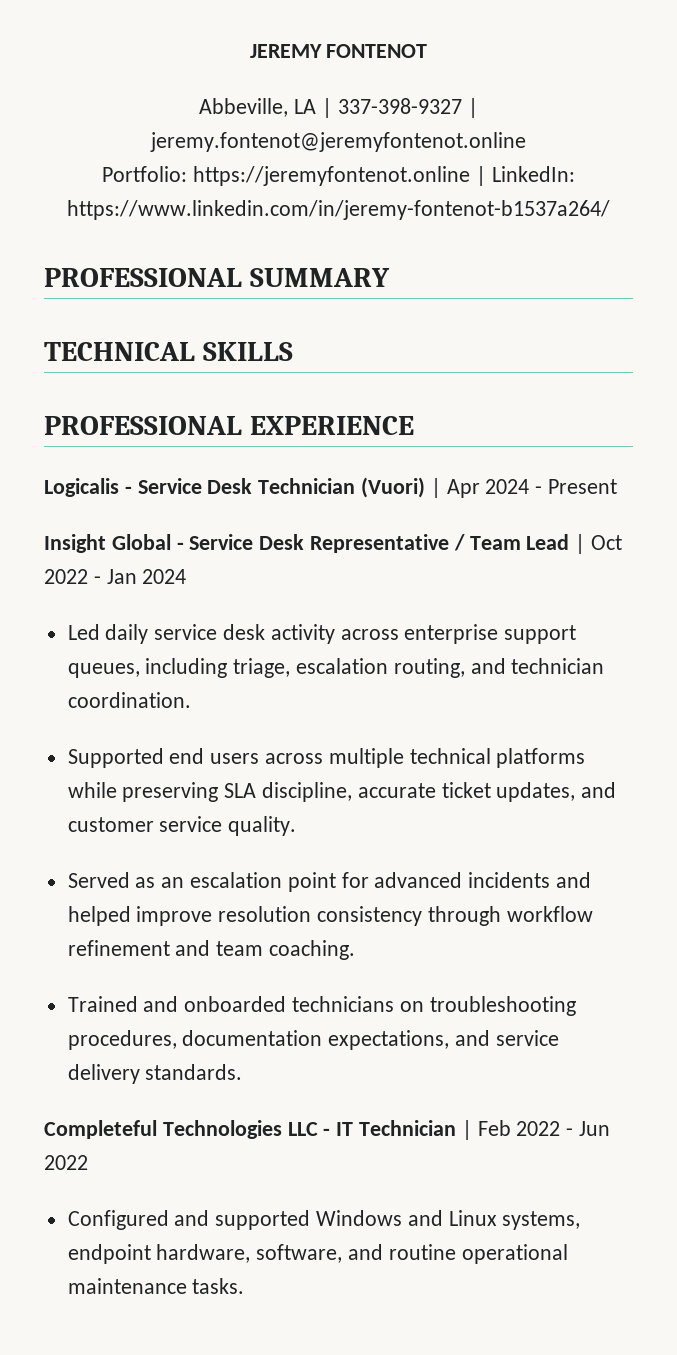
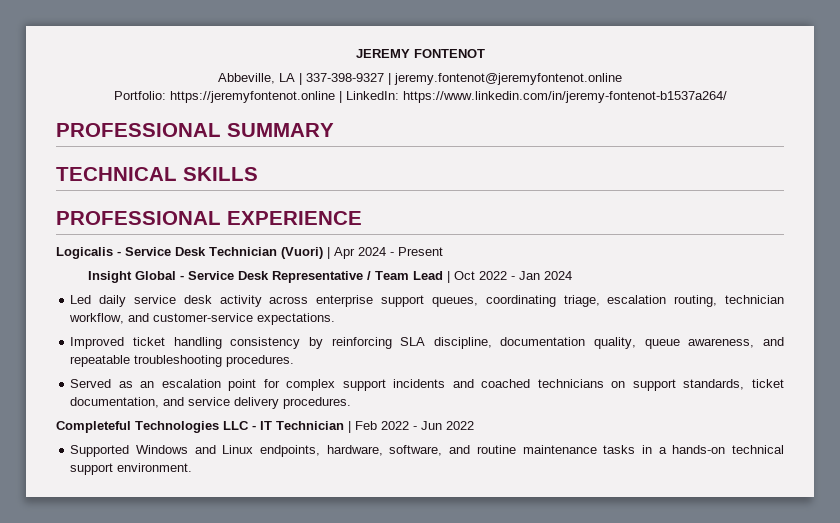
- Led daily service desk activity across enterprise support queues, including triage, escalation routing, and technician coordination.
- Supported end users across multiple technical platforms while preserving SLA discipline, accurate ticket updates, and customer service quality.
+ Led daily service desk activity across enterprise support queues, coordinating triage, escalation routing, technician workflow, and customer-service expectations.
+ Improved ticket handling consistency by reinforcing SLA discipline, documentation quality, queue awareness, and repeatable troubleshooting procedures.
- Served as an escalation point for advanced incidents and helped improve resolution consistency through workflow refinement and team coaching.
- Trained and onboarded technicians on troubleshooting procedures, documentation expectations, and service delivery standards.
+ Served as an escalation point for complex support incidents and coached technicians on support standards, ticket documentation, and service delivery procedures.
- Configured and supported Windows and Linux systems, endpoint hardware, software, and routine operational maintenance tasks.
+ Supported Windows and Linux endpoints, hardware, software, and routine maintenance tasks in a hands-on technical support environment.

